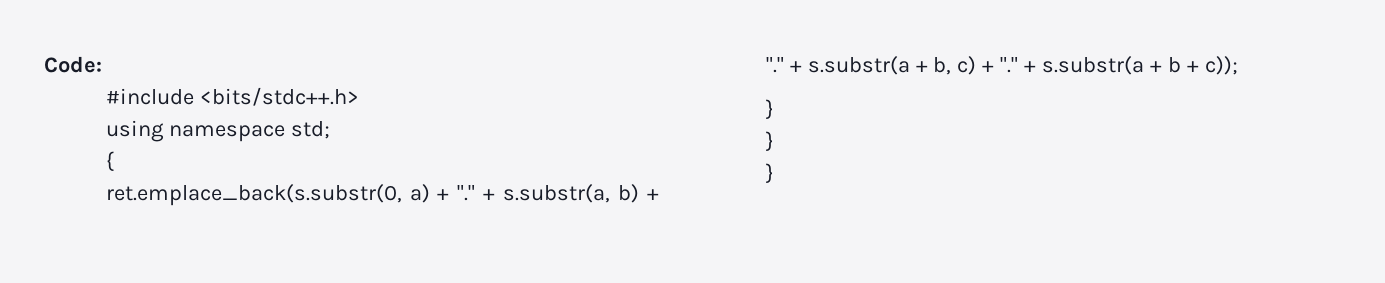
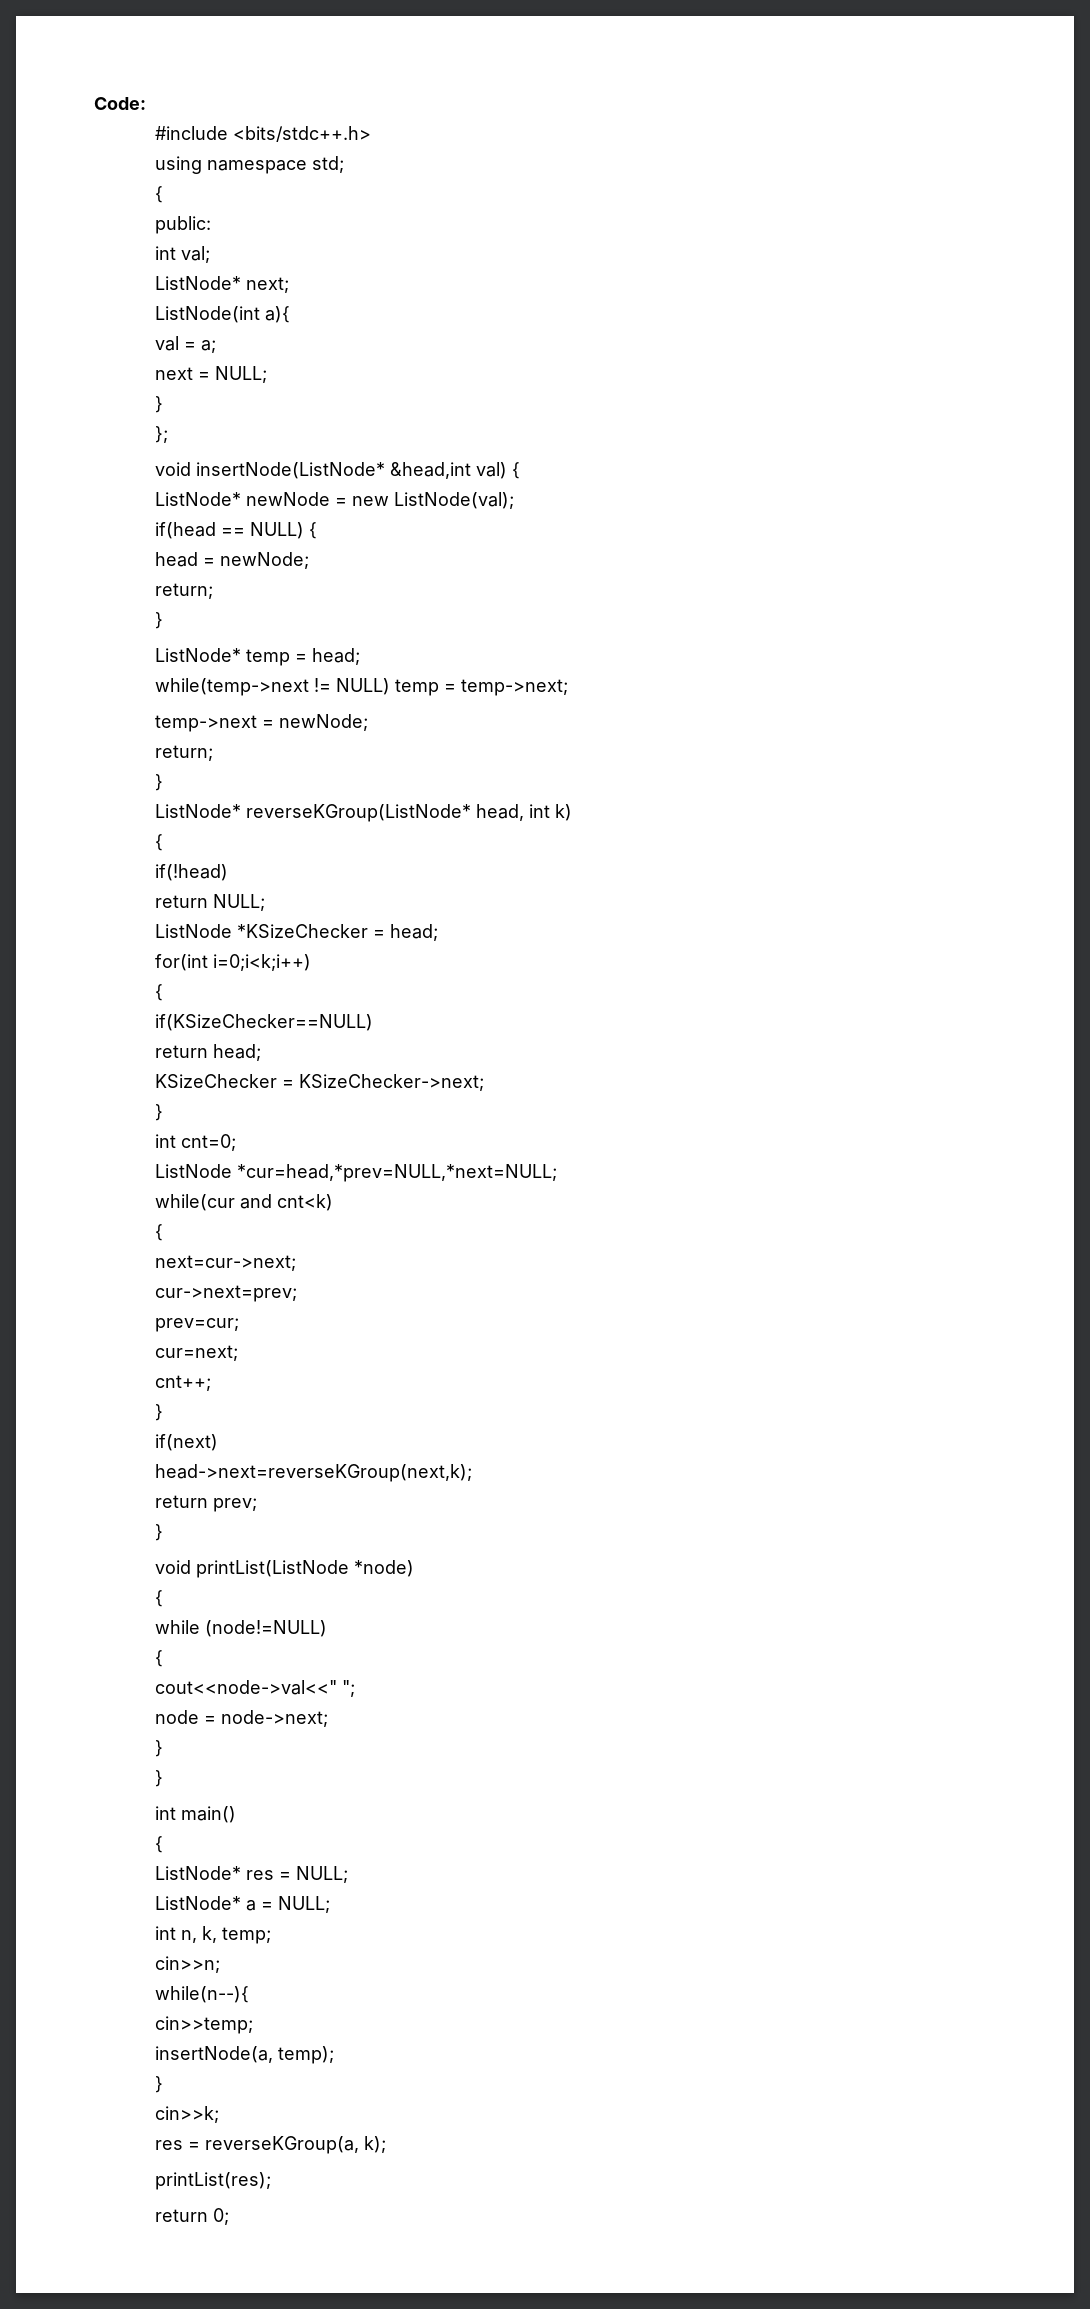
- ret.emplace_back(s.substr(0, a) + "." + s.substr(a, b) + "." + s.substr(a + b, c) + "." + s.substr(a + b + c));
+ public:
+ int val;
+ ListNode* next;
+ ListNode(int a){
+ val = a;
+ next = NULL;
+ }
+ };
+ void insertNode(ListNode* &head,int val) {
+ ListNode* newNode = new ListNode(val);
+ if(head == NULL) {
+ head = newNode;
+ return;
+ }
+ ListNode* temp = head;
+ while(temp->next != NULL) temp = temp->next;
+ temp->next = newNode;
+ return;
+ }
+ ListNode* reverseKGroup(ListNode* head, int k)
+ {
+ if(!head)
+ return NULL;
+ ListNode *KSizeChecker = head;
+ for(int i=0;i<k;i++)
+ {
+ if(KSizeChecker==NULL)
+ return head;
+ KSizeChecker = KSizeChecker->next;
+ }
+ int cnt=0;
+ ListNode *cur=head,*prev=NULL,*next=NULL;
+ while(cur and cnt<k)
+ {
+ next=cur->next;
+ cur->next=prev;
+ prev=cur;
+ cur=next;
+ cnt++;
+ }
+ if(next)
+ head->next=reverseKGroup(next,k);
+ return prev;
+ }
+ void printList(ListNode *node)
+ {
+ while (node!=NULL)
+ {
+ cout<<node->val<<" ";
+ node = node->next;
  }
  }
+ int main()
+ {
+ ListNode* res = NULL;
+ ListNode* a = NULL;
+ int n, k, temp;
+ cin>>n;
+ while(n--){
+ cin>>temp;
+ insertNode(a, temp);
  }
+ cin>>k;
+ res = reverseKGroup(a, k);
+ printList(res);
+ return 0;

